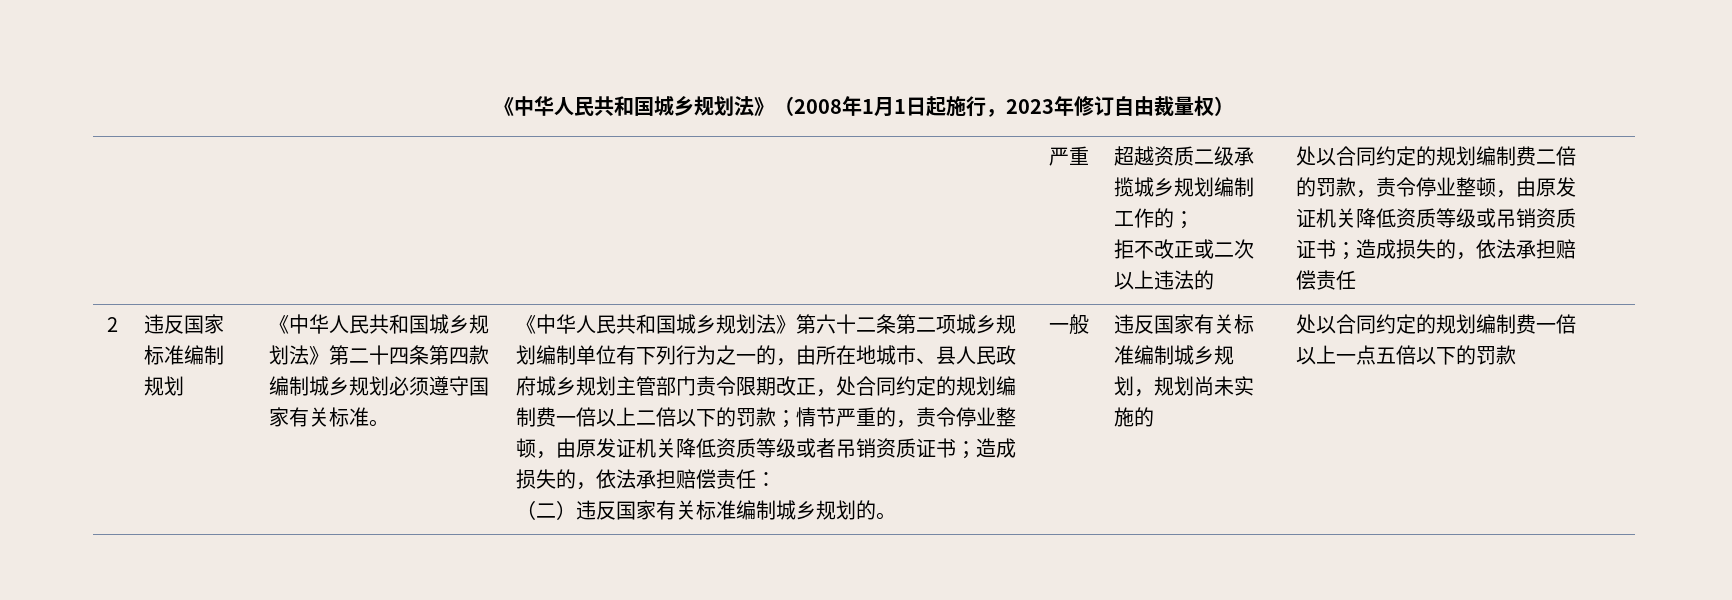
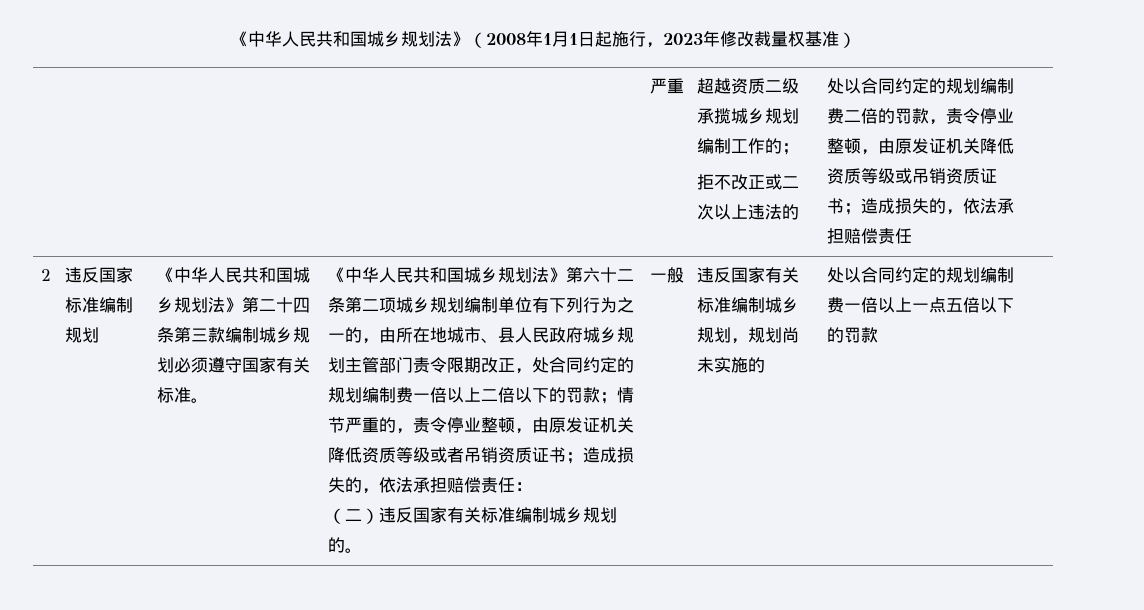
- 《中华人民共和国城乡规划法》（2008年1月1日起施行，2023年修订自由裁量权）
+ 《中华人民共和国城乡规划法》（2008年1月1日起施行，2023年修改裁量权基准）
- 《中华人民共和国城乡规划法》第二十四条第四款编制城乡规划必须遵守国家有关标准。
+ 《中华人民共和国城乡规划法》第二十四条第三款编制城乡规划必须遵守国家有关标准。

